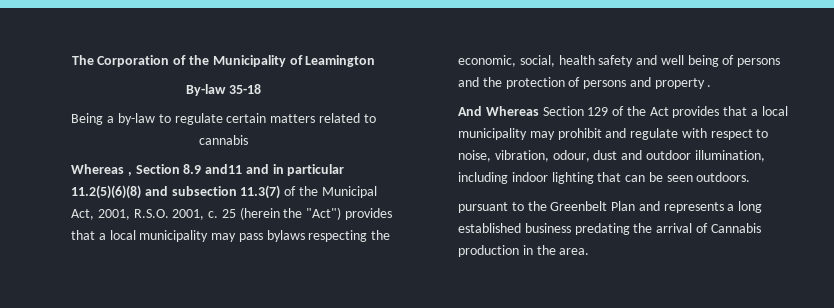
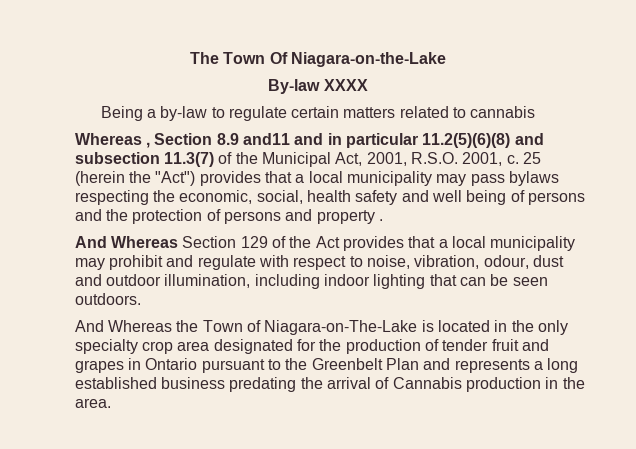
- The Corporation of the Municipality of Leamington
+ The Town Of Niagara-on-the-Lake
- By-law 35-18
+ By-law XXXX
- pursuant to the Greenbelt Plan and represents a long established business predating the arrival of Cannabis production in the area.
+ And Whereas the Town of Niagara-on-The-Lake is located in the only specialty crop area designated for the production of tender fruit and grapes in Ontario pursuant to the Greenbelt Plan and represents a long established business predating the arrival of Cannabis production in the area.

